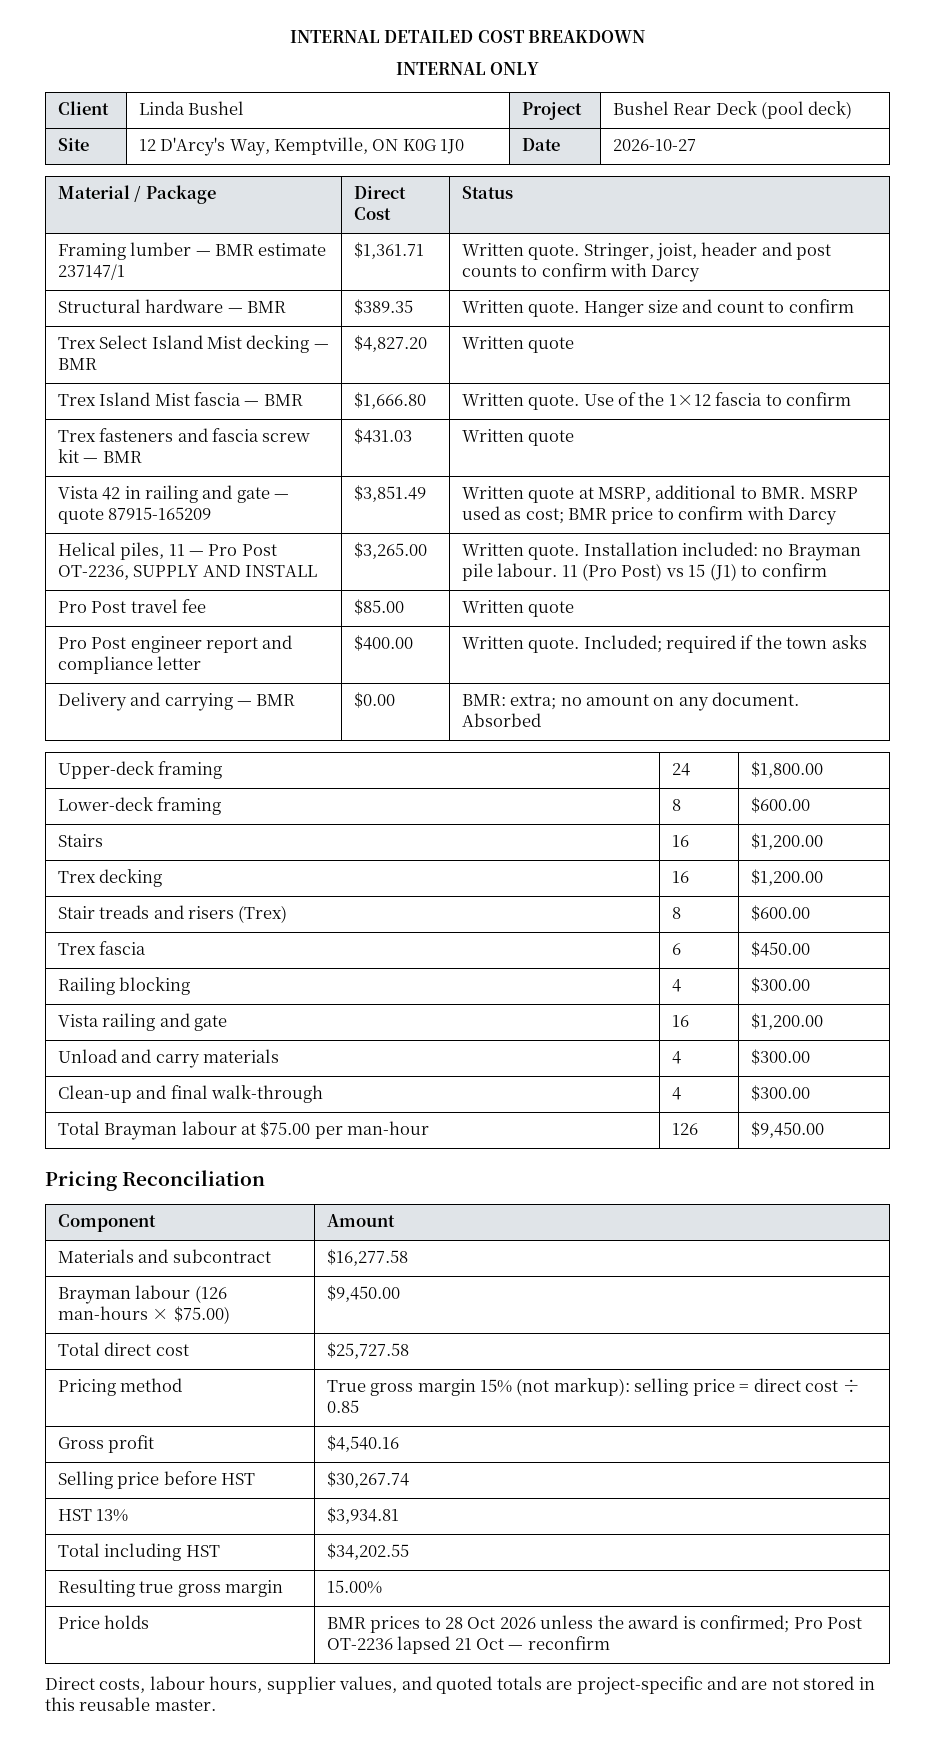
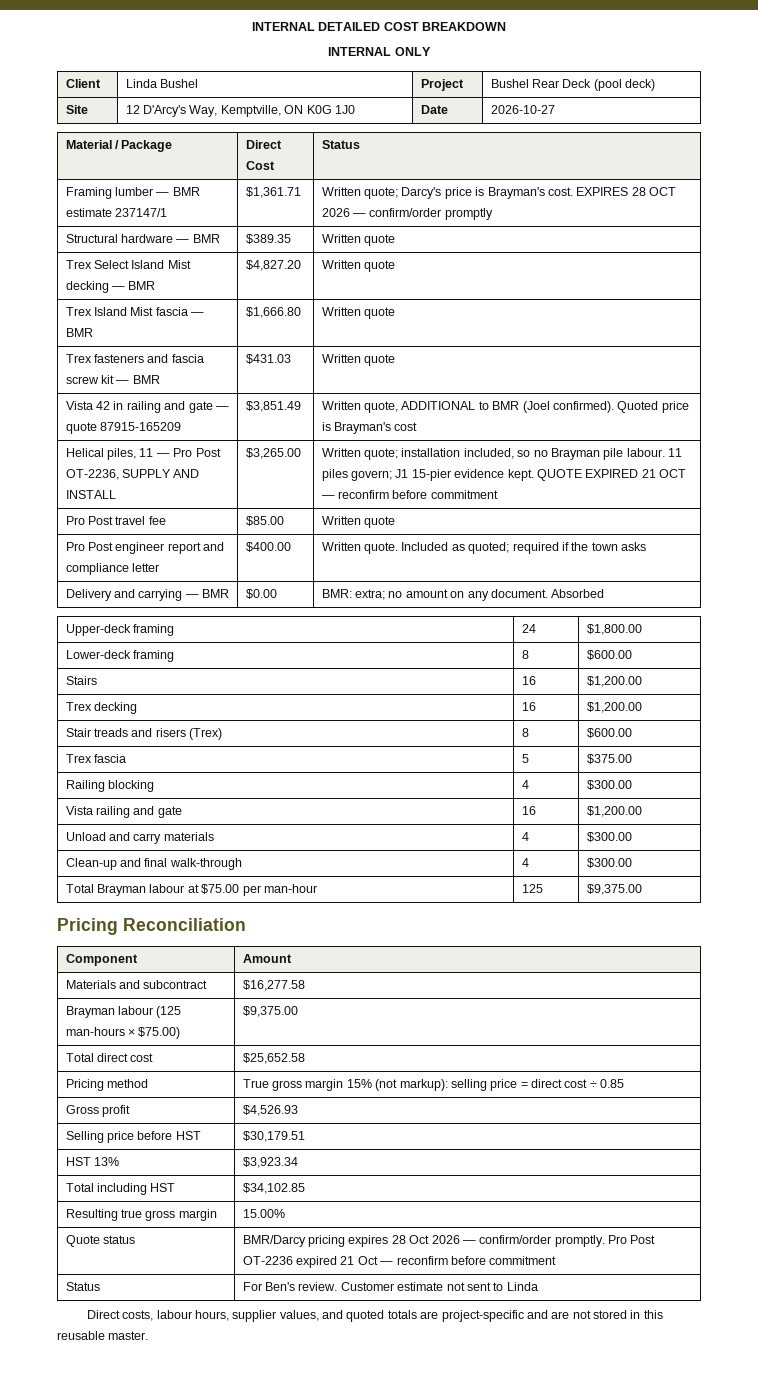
- Framing lumber — BMR estimate 237147/1 | $1,361.71 | Written quote. Stringer, joist, header and post counts to confirm with Darcy
+ Framing lumber — BMR estimate 237147/1 | $1,361.71 | Written quote; Darcy's price is Brayman's cost. EXPIRES 28 OCT 2026 — confirm/order promptly
- Structural hardware — BMR | $389.35 | Written quote. Hanger size and count to confirm
+ Structural hardware — BMR | $389.35 | Written quote
- Trex Island Mist fascia — BMR | $1,666.80 | Written quote. Use of the 1×12 fascia to confirm
+ Trex Island Mist fascia — BMR | $1,666.80 | Written quote
- Vista 42 in railing and gate — quote 87915-165209 | $3,851.49 | Written quote at MSRP, additional to BMR. MSRP used as cost; BMR price to confirm with Darcy
+ Vista 42 in railing and gate — quote 87915-165209 | $3,851.49 | Written quote, ADDITIONAL to BMR (Joel confirmed). Quoted price is Brayman's cost
- Helical piles, 11 — Pro Post OT-2236, SUPPLY AND INSTALL | $3,265.00 | Written quote. Installation included: no Brayman pile labour. 11 (Pro Post) vs 15 (J1) to confirm
+ Helical piles, 11 — Pro Post OT-2236, SUPPLY AND INSTALL | $3,265.00 | Written quote; installation included, so no Brayman pile labour. 11 piles govern; J1 15-pier evidence kept. QUOTE EXPIRED 21 OCT — reconfirm before commitment
- Pro Post engineer report and compliance letter | $400.00 | Written quote. Included; required if the town asks
+ Pro Post engineer report and compliance letter | $400.00 | Written quote. Included as quoted; required if the town asks
- Trex fascia | 6 | $450.00
+ Trex fascia | 5 | $375.00
- Total Brayman labour at $75.00 per man-hour | 126 | $9,450.00
+ Total Brayman labour at $75.00 per man-hour | 125 | $9,375.00
- Brayman labour (126 man-hours × $75.00) | $9,450.00
+ Brayman labour (125 man-hours × $75.00) | $9,375.00
- Total direct cost | $25,727.58
+ Total direct cost | $25,652.58
- Gross profit | $4,540.16
+ Gross profit | $4,526.93
- Selling price before HST | $30,267.74
+ Selling price before HST | $30,179.51
- HST 13% | $3,934.81
+ HST 13% | $3,923.34
- Total including HST | $34,202.55
+ Total including HST | $34,102.85
- Price holds | BMR prices to 28 Oct 2026 unless the award is confirmed; Pro Post OT-2236 lapsed 21 Oct — reconfirm
+ Quote status | BMR/Darcy pricing expires 28 Oct 2026 — confirm/order promptly. Pro Post OT-2236 expired 21 Oct — reconfirm before commitment
+ Status | For Ben's review. Customer estimate not sent to Linda

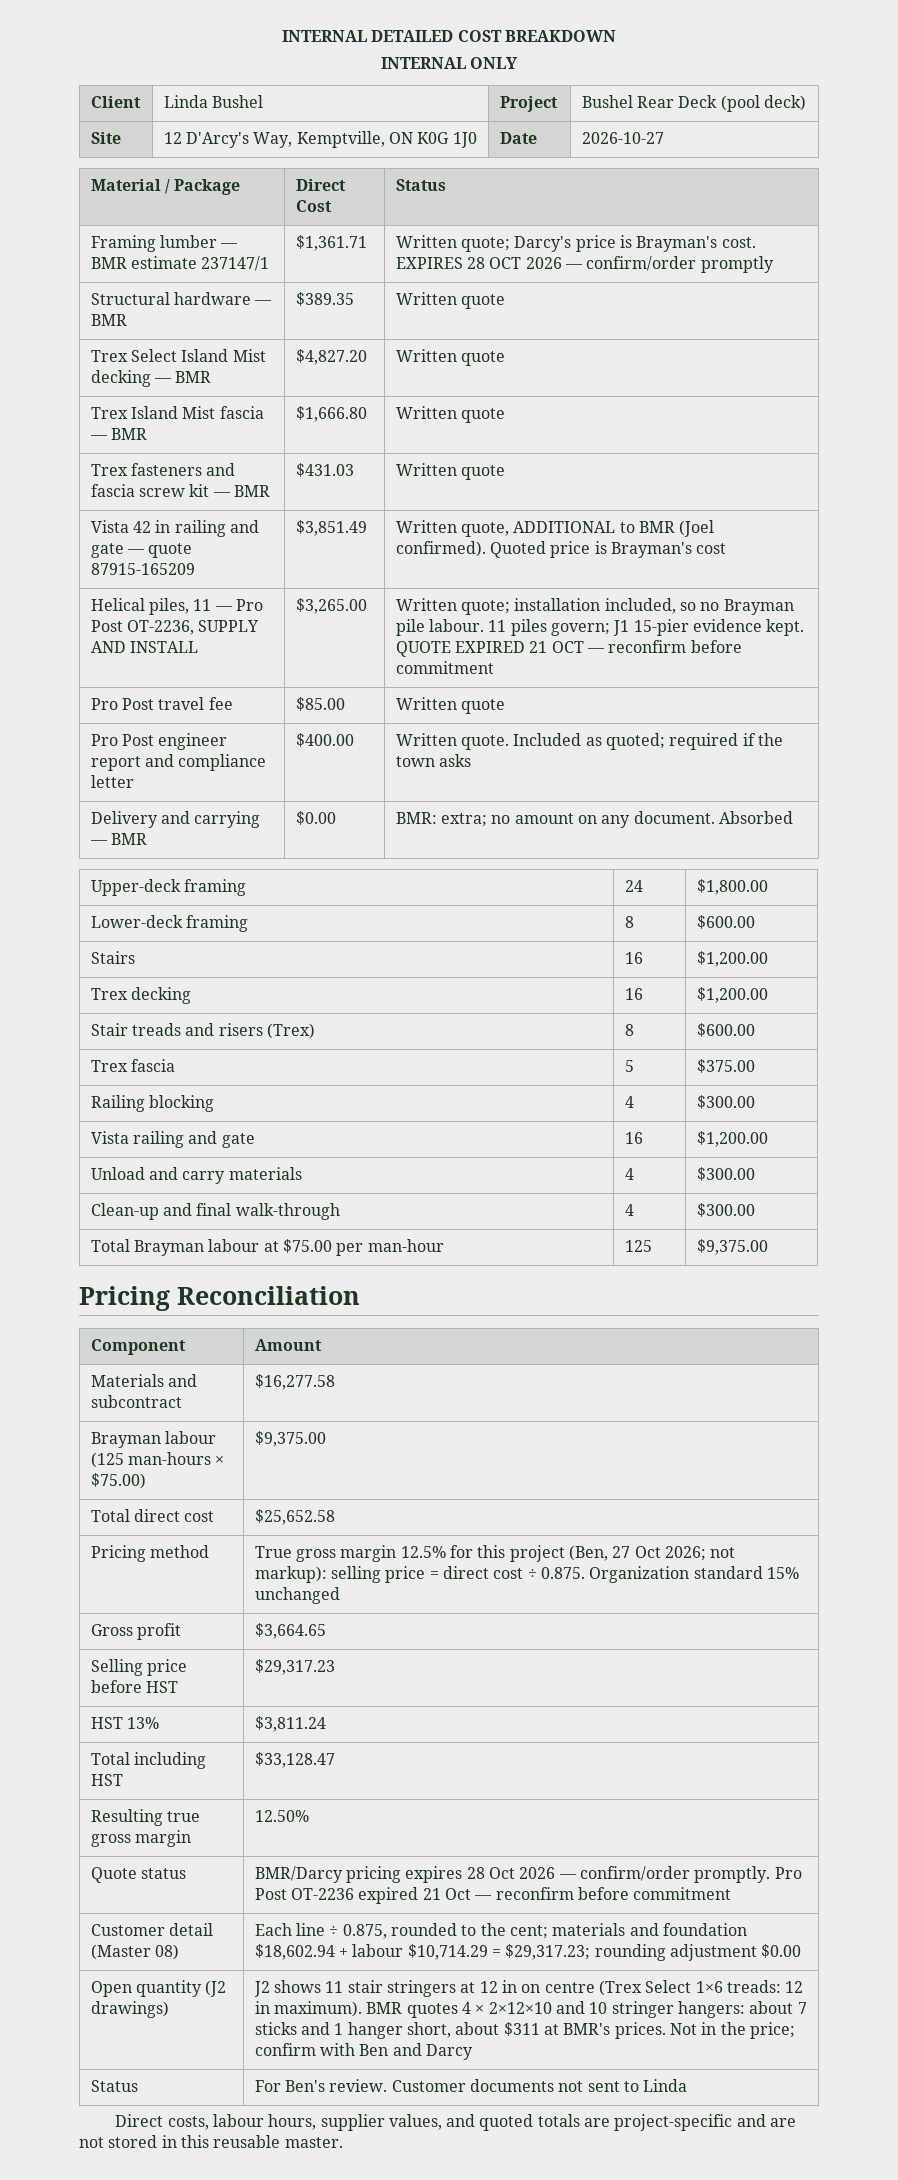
- Pricing method | True gross margin 15% (not markup): selling price = direct cost ÷ 0.85
+ Pricing method | True gross margin 12.5% for this project (Ben, 27 Oct 2026; not markup): selling price = direct cost ÷ 0.875. Organization standard 15% unchanged
- Gross profit | $4,526.93
+ Gross profit | $3,664.65
- Selling price before HST | $30,179.51
+ Selling price before HST | $29,317.23
- HST 13% | $3,923.34
+ HST 13% | $3,811.24
- Total including HST | $34,102.85
+ Total including HST | $33,128.47
- Resulting true gross margin | 15.00%
+ Resulting true gross margin | 12.50%
+ Customer detail (Master 08) | Each line ÷ 0.875, rounded to the cent; materials and foundation $18,602.94 + labour $10,714.29 = $29,317.23; rounding adjustment $0.00
+ Open quantity (J2 drawings) | J2 shows 11 stair stringers at 12 in on centre (Trex Select 1×6 treads: 12 in maximum). BMR quotes 4 × 2×12×10 and 10 stringer hangers: about 7 sticks and 1 hanger short, about $311 at BMR's prices. Not in the price; confirm with Ben and Darcy
- Status | For Ben's review. Customer estimate not sent to Linda
+ Status | For Ben's review. Customer documents not sent to Linda

